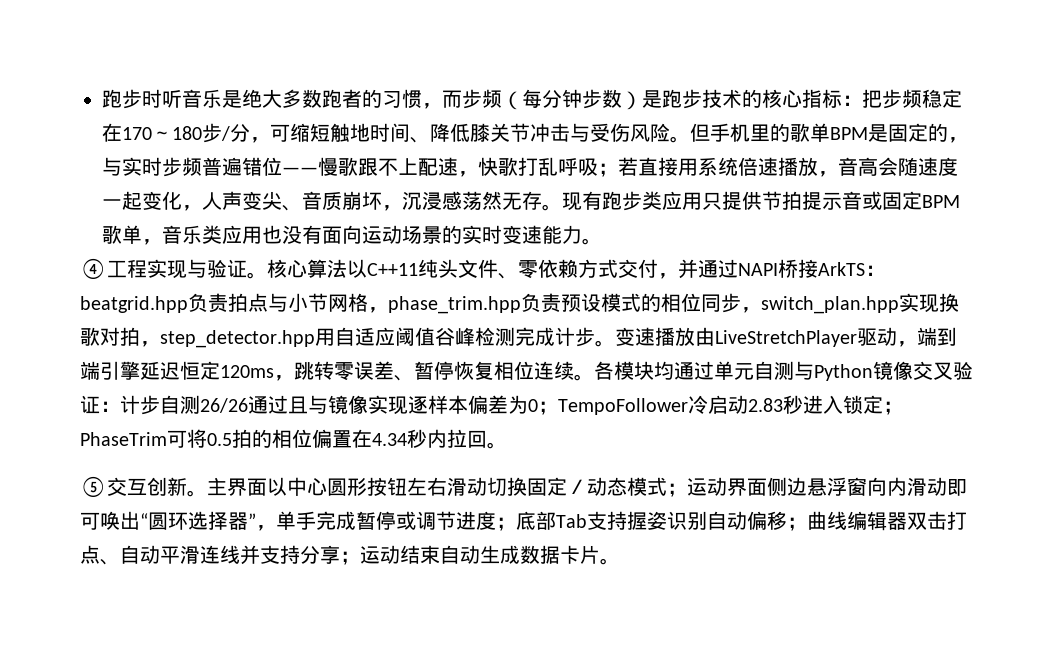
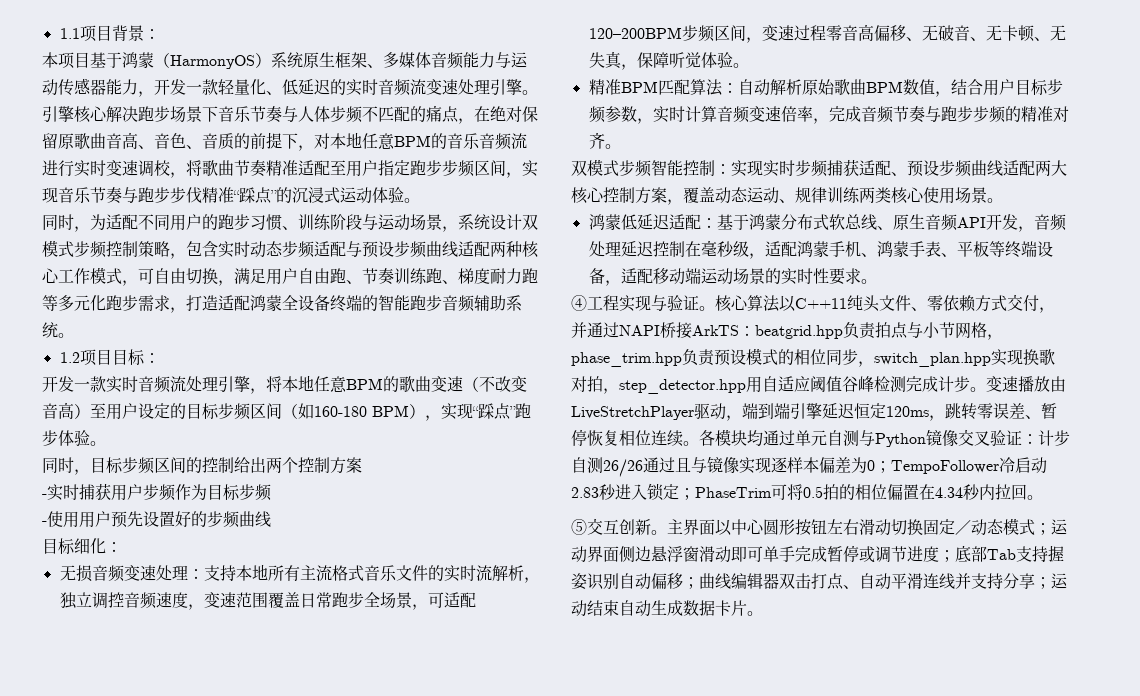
- 跑步时听音乐是绝大多数跑者的习惯，而步频（每分钟步数）是跑步技术的核心指标：把步频稳定在170～180步/分，可缩短触地时间、降低膝关节冲击与受伤风险。但手机里的歌单BPM是固定的，与实时步频普遍错位——慢歌跟不上配速，快歌打乱呼吸；若直接用系统倍速播放，音高会随速度一起变化，人声变尖、音质崩坏，沉浸感荡然无存。现有跑步类应用只提供节拍提示音或固定BPM歌单，音乐类应用也没有面向运动场景的实时变速能力。
+ 1.1项目背景：
+ 本项目基于鸿蒙（HarmonyOS）系统原生框架、多媒体音频能力与运动传感器能力，开发一款轻量化、低延迟的实时音频流变速处理引擎。引擎核心解决跑步场景下音乐节奏与人体步频不匹配的痛点，在绝对保留原歌曲音高、音色、音质的前提下，对本地任意BPM的音乐音频流进行实时变速调校，将歌曲节奏精准适配至用户指定跑步步频区间，实现音乐节奏与跑步步伐精准“踩点”的沉浸式运动体验。
+ 同时，为适配不同用户的跑步习惯、训练阶段与运动场景，系统设计双模式步频控制策略，包含实时动态步频适配与预设步频曲线适配两种核心工作模式，可自由切换，满足用户自由跑、节奏训练跑、梯度耐力跑等多元化跑步需求，打造适配鸿蒙全设备终端的智能跑步音频辅助系统。
+ 1.2项目目标：
+ 开发一款实时音频流处理引擎，将本地任意BPM的歌曲变速（不改变音高）至用户设定的目标步频区间（如160-180 BPM），实现“踩点”跑步体验。
+ 同时，目标步频区间的控制给出两个控制方案
+ -实时捕获用户步频作为目标步频
+ -使用用户预先设置好的步频曲线
+ 目标细化：
+ 无损音频变速处理：支持本地所有主流格式音乐文件的实时流解析，独立调控音频速度，变速范围覆盖日常跑步全场景，可适配120–200BPM步频区间，变速过程零音高偏移、无破音、无卡顿、无失真，保障听觉体验。
+ 精准BPM匹配算法：自动解析原始歌曲BPM数值，结合用户目标步频参数，实时计算音频变速倍率，完成音频节奏与跑步步频的精准对齐。
+ 双模式步频智能控制：实现实时步频捕获适配、预设步频曲线适配两大核心控制方案，覆盖动态运动、规律训练两类核心使用场景。
+ 鸿蒙低延迟适配：基于鸿蒙分布式软总线、原生音频API开发，音频处理延迟控制在毫秒级，适配鸿蒙手机、鸿蒙手表、平板等终端设备，适配移动端运动场景的实时性要求。
- 主界面以中心圆形按钮左右滑动切换固定／动态模式；运动界面侧边悬浮窗向内滑动即可唤出“圆环选择器”，单手完成暂停或调节进度；底部Tab支持握姿识别自动偏移；曲线编辑器双击打点、自动平滑连线并支持分享；运动结束自动生成数据卡片。
+ 主界面以中心圆形按钮左右滑动切换固定／动态模式；运动界面侧边悬浮窗滑动即可单手完成暂停或调节进度；底部Tab支持握姿识别自动偏移；曲线编辑器双击打点、自动平滑连线并支持分享；运动结束自动生成数据卡片。

